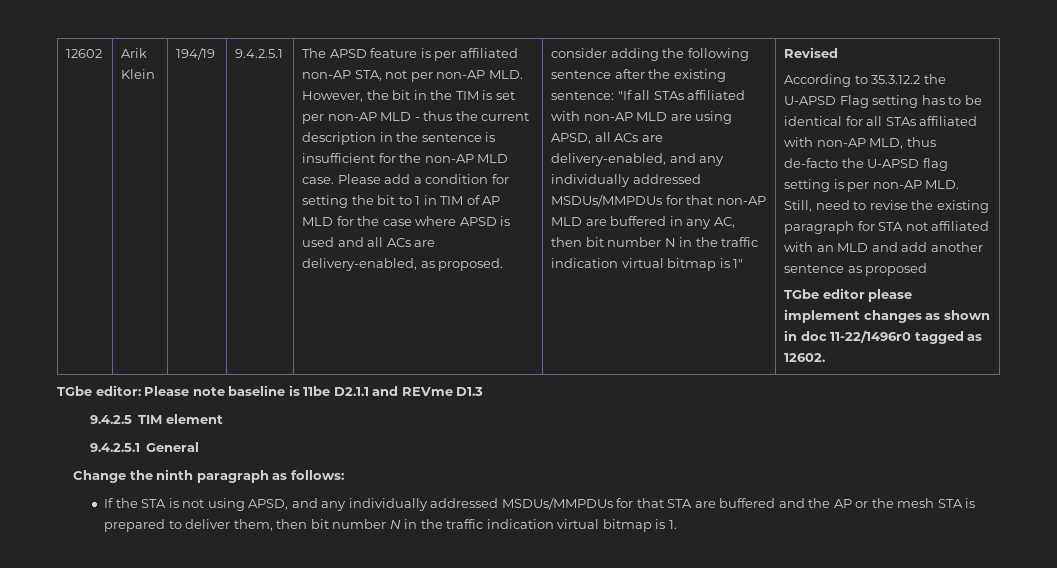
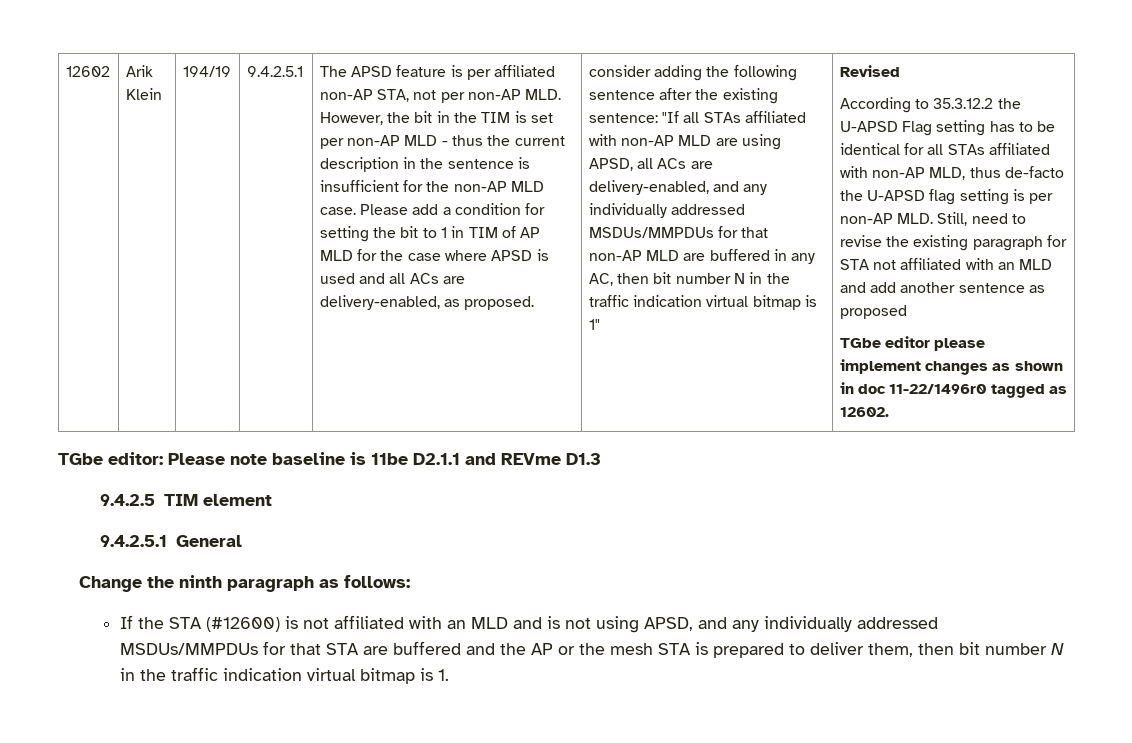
- If the STA is not using APSD, and any individually addressed MSDUs/MMPDUs for that STA are buffered and the AP or the mesh STA is prepared to deliver them, then bit number N in the traffic indication virtual bitmap is 1.
+ If the STA (#12600) is not affiliated with an MLD and is not using APSD, and any individually addressed MSDUs/MMPDUs for that STA are buffered and the AP or the mesh STA is prepared to deliver them, then bit number N in the traffic indication virtual bitmap is 1.

